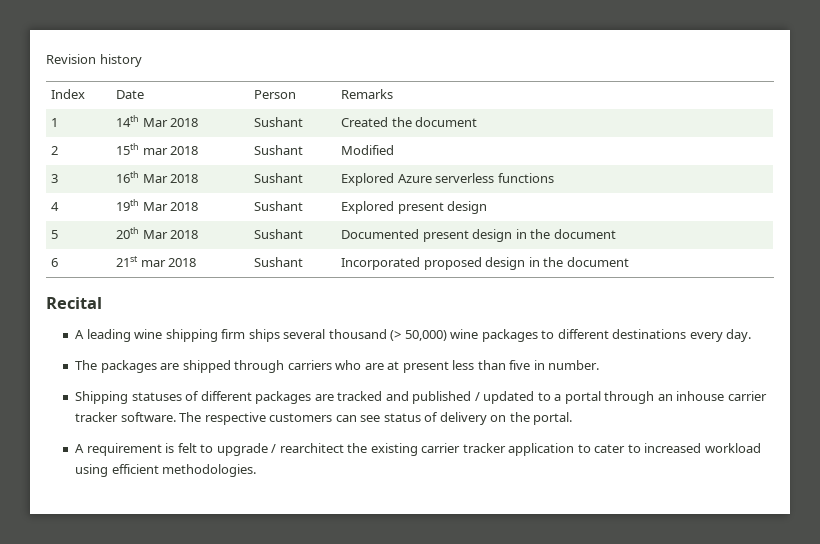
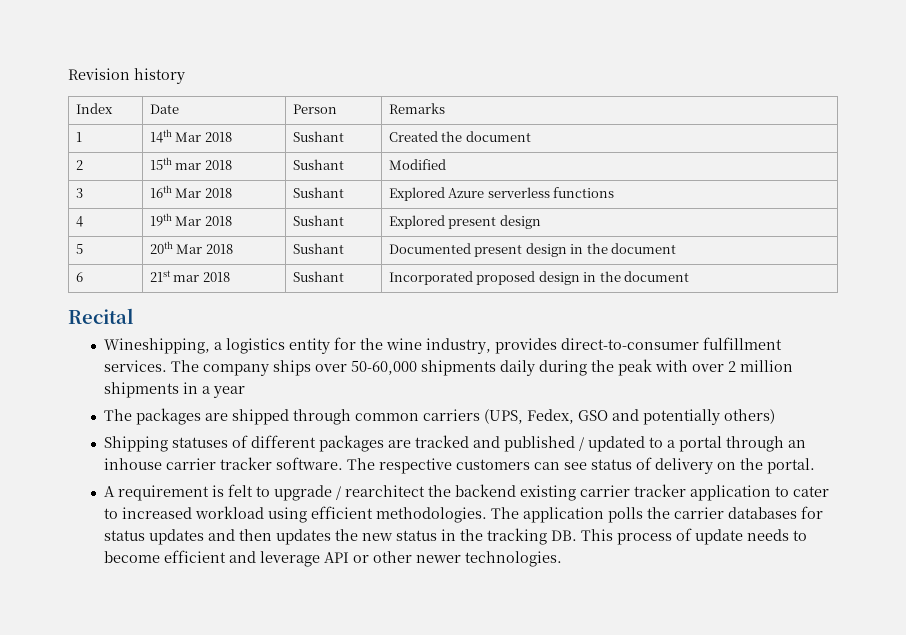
- A leading wine shipping firm ships several thousand (> 50,000) wine packages to different destinations every day.
+ Wineshipping, a logistics entity for the wine industry, provides direct-to-consumer fulfillment services. The company ships over 50-60,000 shipments daily during the peak with over 2 million shipments in a year
- The packages are shipped through carriers who are at present less than five in number.
+ The packages are shipped through common carriers (UPS, Fedex, GSO and potentially others)
- A requirement is felt to upgrade / rearchitect the existing carrier tracker application to cater to increased workload using efficient methodologies.
+ A requirement is felt to upgrade / rearchitect the backend existing carrier tracker application to cater to increased workload using efficient methodologies.
+ The application polls the carrier databases for status updates and then updates the new status in the tracking DB. This process of update needs to become efficient and leverage API or other newer technologies.

